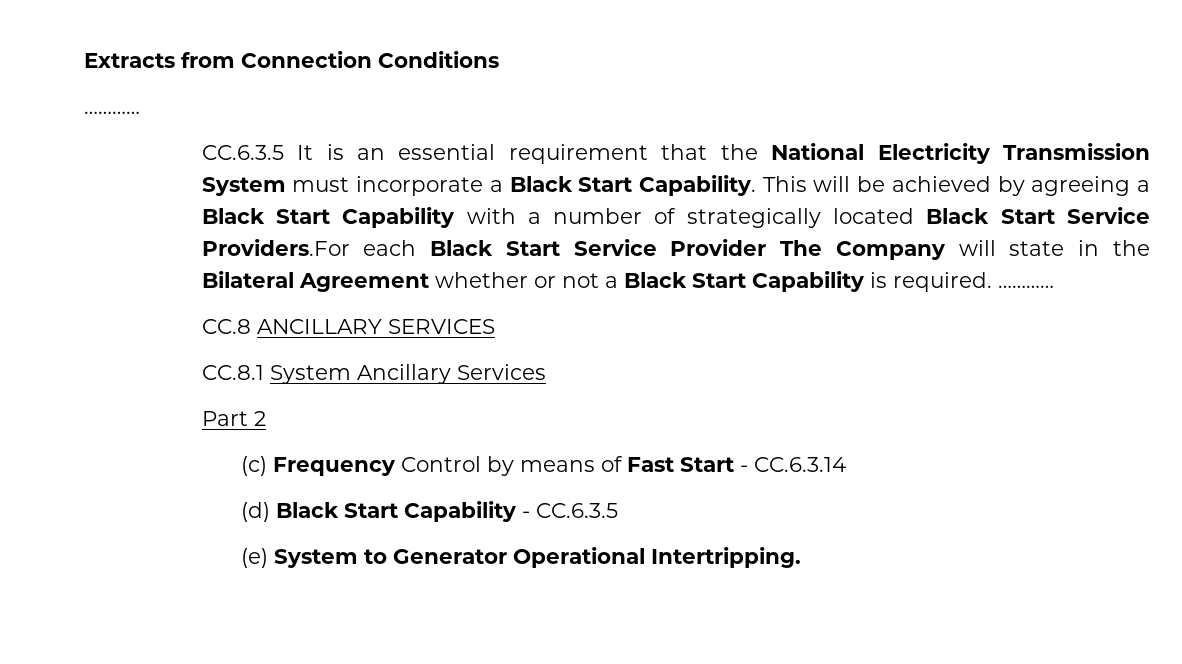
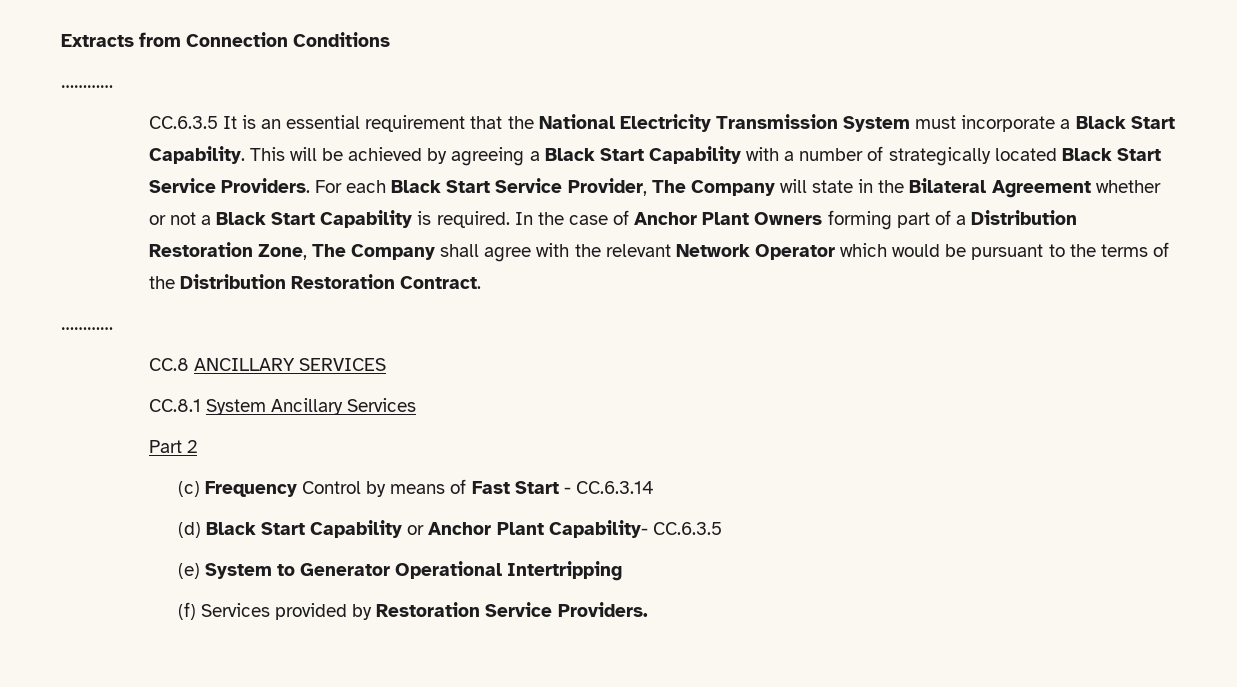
- This will be achieved by agreeing a Black Start Capability with a number of strategically located Black Start Service Providers.For each Black Start Service Provider The Company will state in the Bilateral Agreement whether or not a Black Start Capability is required. …………
+ This will be achieved by agreeing a Black Start Capability with a number of strategically located Black Start Service Providers. For each Black Start Service Provider, The Company will state in the Bilateral Agreement whether or not a Black Start Capability is required. In the case of Anchor Plant Owners forming part of a Distribution Restoration Zone, The Company shall agree with the relevant Network Operator which would be pursuant to the terms of the Distribution Restoration Contract.
+ …………
- (d) Black Start Capability - CC.6.3.5
+ (d) Black Start Capability or Anchor Plant Capability- CC.6.3.5
- (e) System to Generator Operational Intertripping.
+ (e) System to Generator Operational Intertripping
+ (f) Services provided by Restoration Service Providers.

